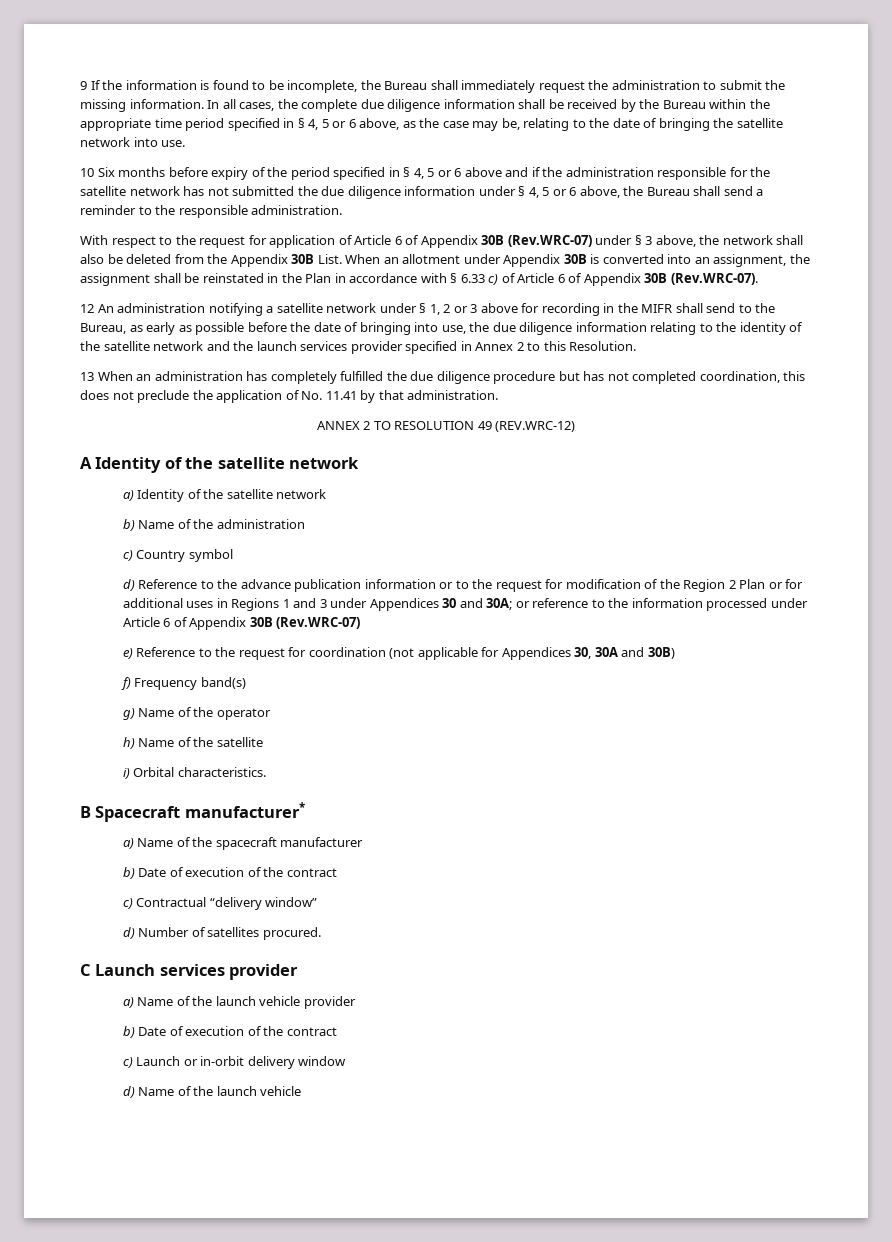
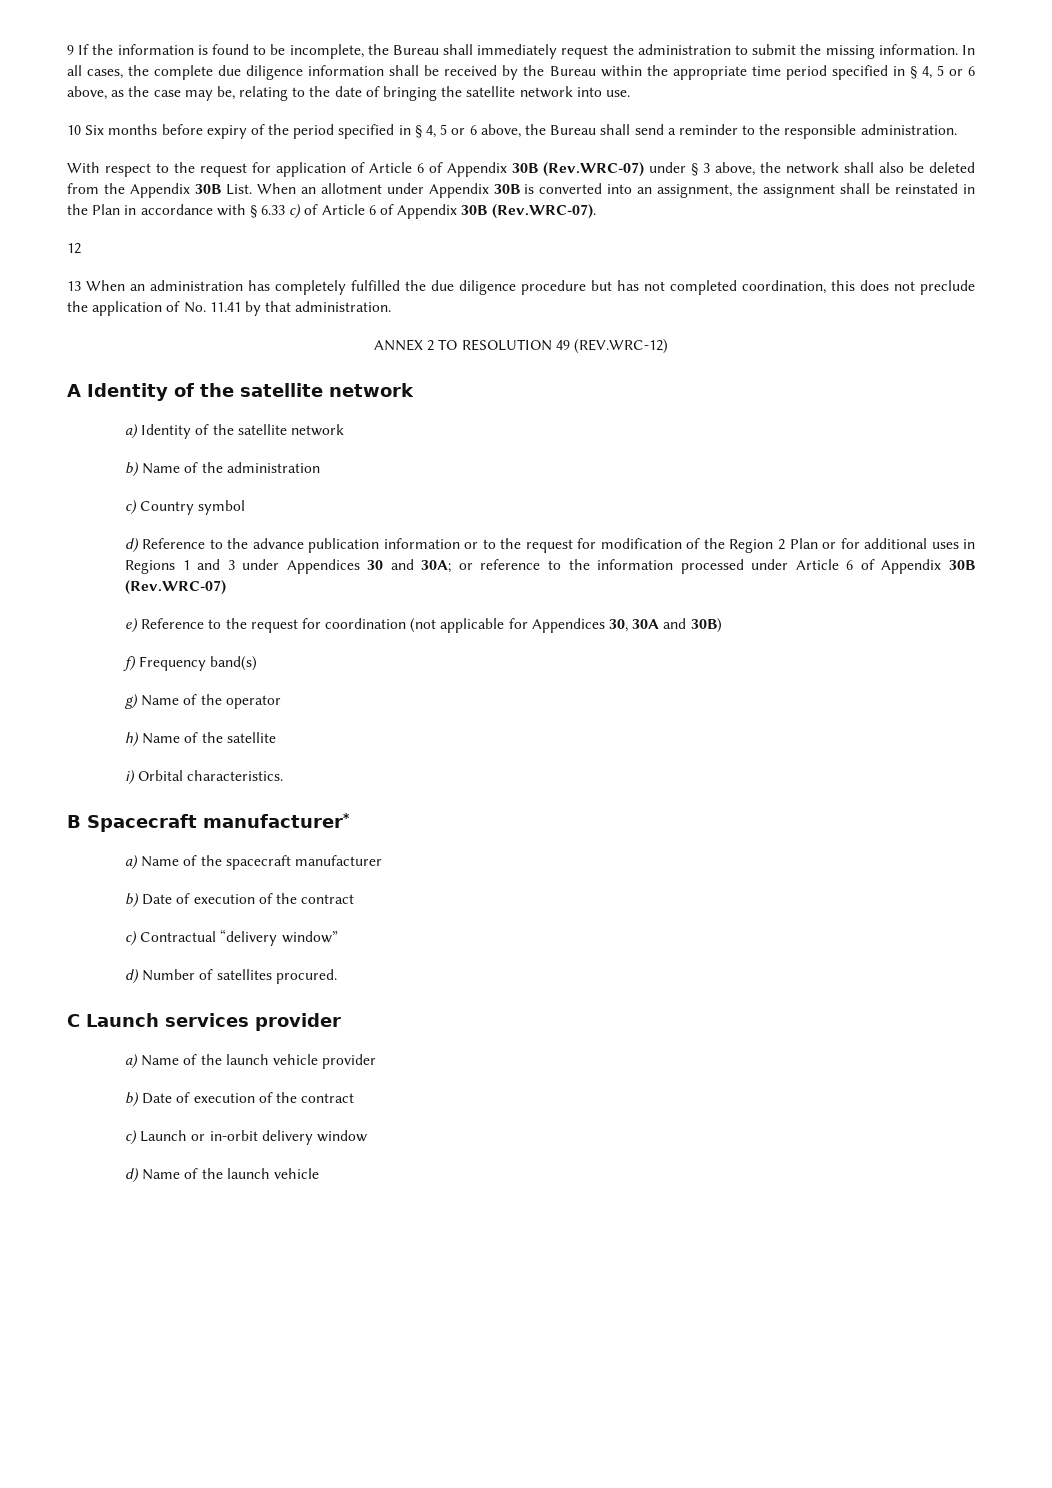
- 10 Six months before expiry of the period specified in § 4, 5 or 6 above and if the administration responsible for the satellite network has not submitted the due diligence information under § 4, 5 or 6 above, the Bureau shall send a reminder to the responsible administration.
+ 10 Six months before expiry of the period specified in § 4, 5 or 6 above, the Bureau shall send a reminder to the responsible administration.
- 12 An administration notifying a satellite network under § 1, 2 or 3 above for recording in the MIFR shall send to the Bureau, as early as possible before the date of bringing into use, the due diligence information relating to the identity of the satellite network and the launch services provider specified in Annex 2 to this Resolution.
+ 12

